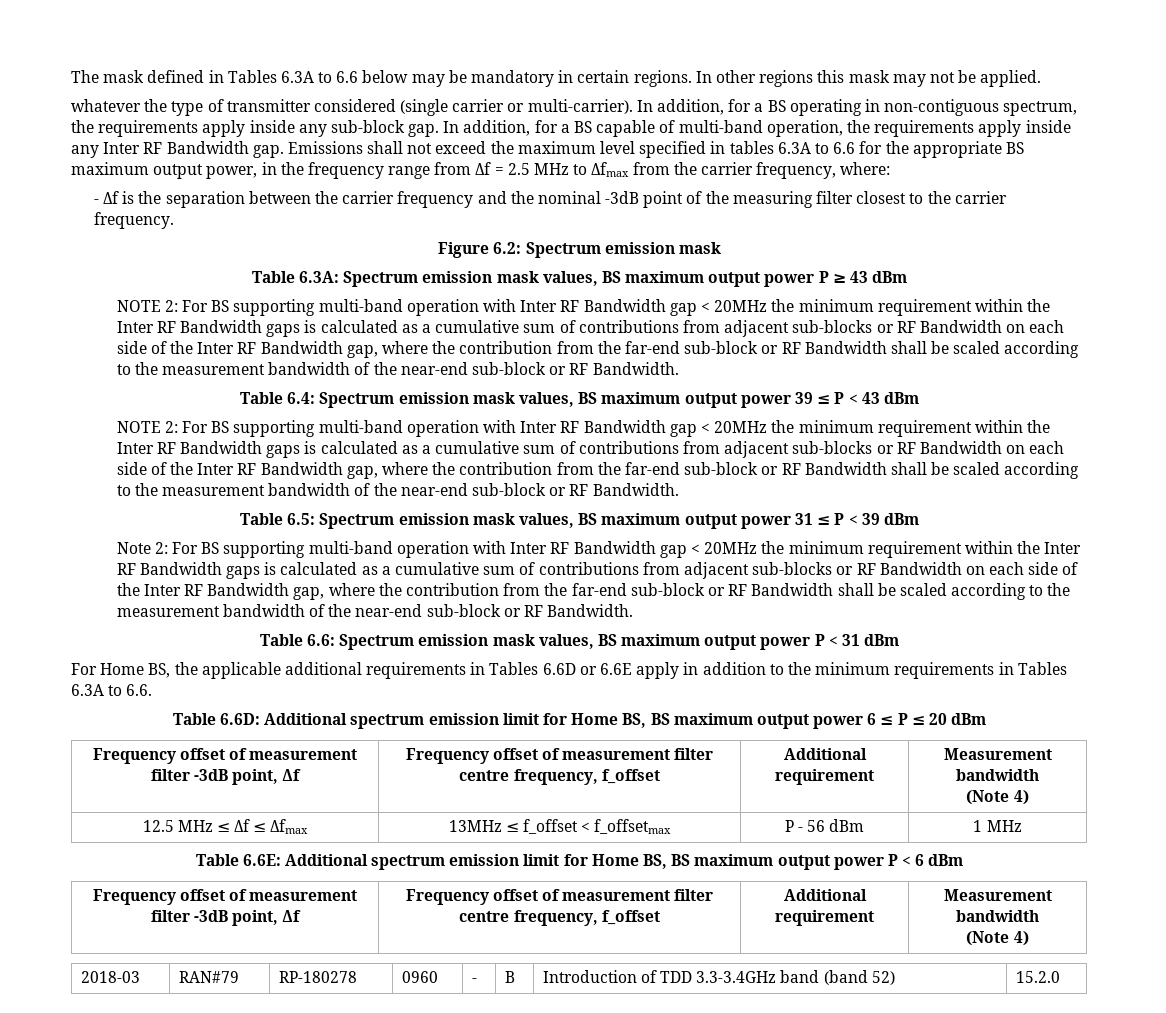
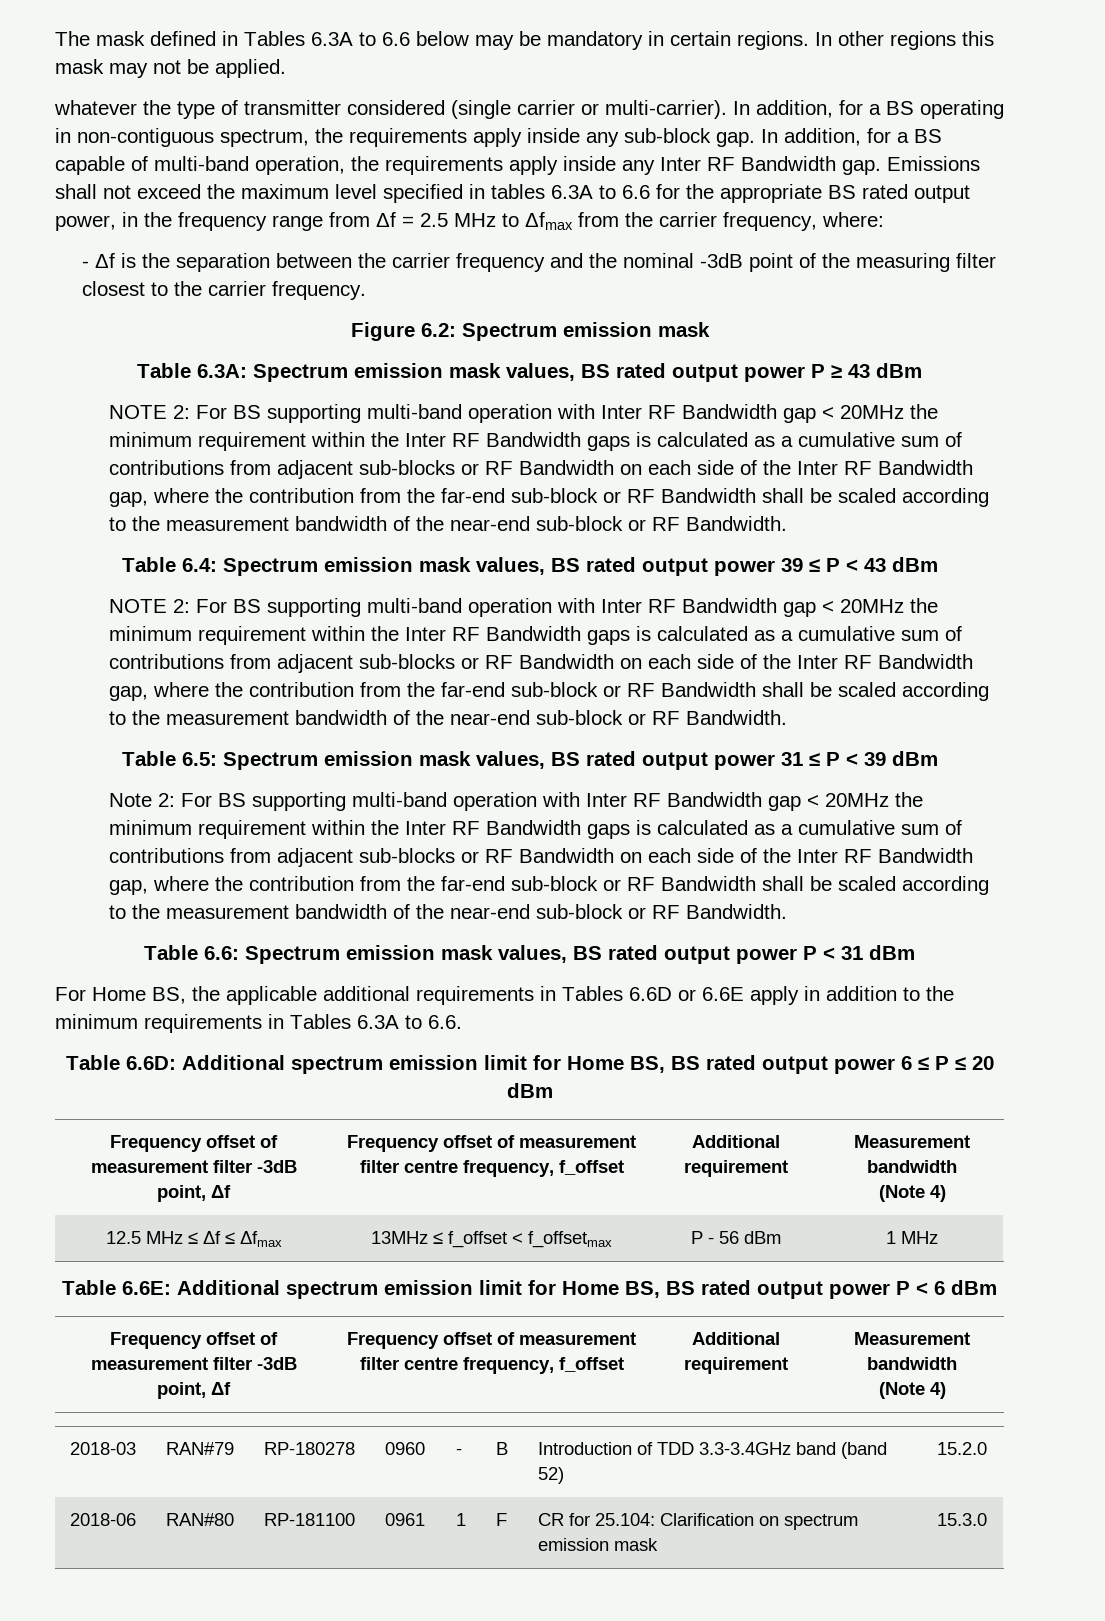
- Emissions shall not exceed the maximum level specified in tables 6.3A to 6.6 for the appropriate BS maximum output power, in the frequency range from Δf = 2.5 MHz to Δfmax from the carrier frequency, where:
+ Emissions shall not exceed the maximum level specified in tables 6.3A to 6.6 for the appropriate BS rated output power, in the frequency range from Δf = 2.5 MHz to Δfmax from the carrier frequency, where:
- Table 6.3A: Spectrum emission mask values, BS maximum output power P ≥ 43 dBm
+ Table 6.3A: Spectrum emission mask values, BS rated output power P ≥ 43 dBm
- Table 6.4: Spectrum emission mask values, BS maximum output power 39 ≤ P < 43 dBm
+ Table 6.4: Spectrum emission mask values, BS rated output power 39 ≤ P < 43 dBm
- Table 6.5: Spectrum emission mask values, BS maximum output power 31 ≤ P < 39 dBm
+ Table 6.5: Spectrum emission mask values, BS rated output power 31 ≤ P < 39 dBm
- Table 6.6: Spectrum emission mask values, BS maximum output power P < 31 dBm
+ Table 6.6: Spectrum emission mask values, BS rated output power P < 31 dBm
- Table 6.6D: Additional spectrum emission limit for Home BS, BS maximum output power 6 ≤ P ≤ 20 dBm
+ Table 6.6D: Additional spectrum emission limit for Home BS, BS rated output power 6 ≤ P ≤ 20 dBm
- Table 6.6E: Additional spectrum emission limit for Home BS, BS maximum output power P < 6 dBm
+ Table 6.6E: Additional spectrum emission limit for Home BS, BS rated output power P < 6 dBm
+ 2018-06 | RAN#80 | RP-181100 | 0961 | 1 | F | CR for 25.104: Clarification on spectrum emission mask | 15.3.0

